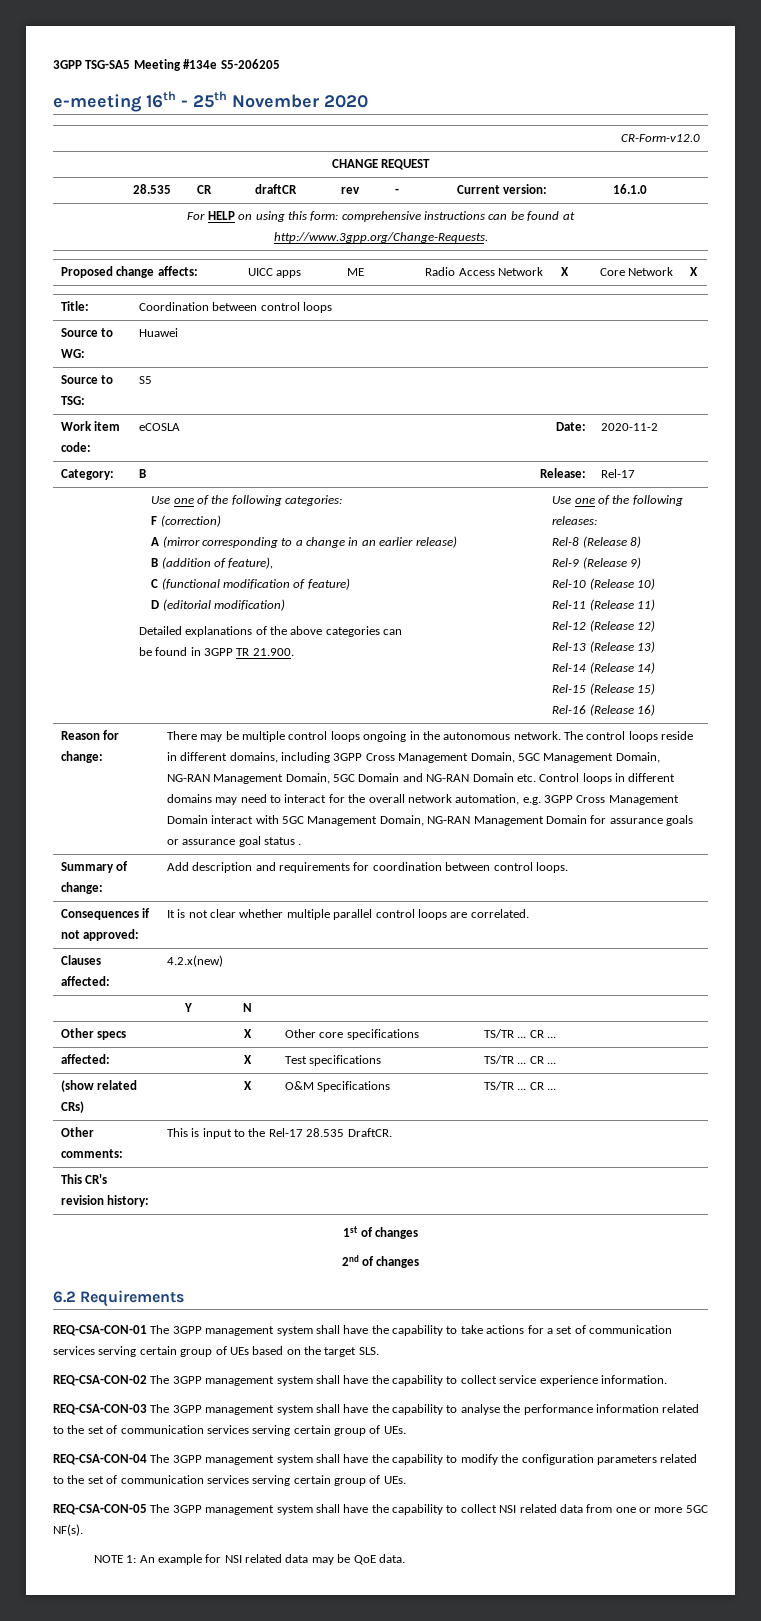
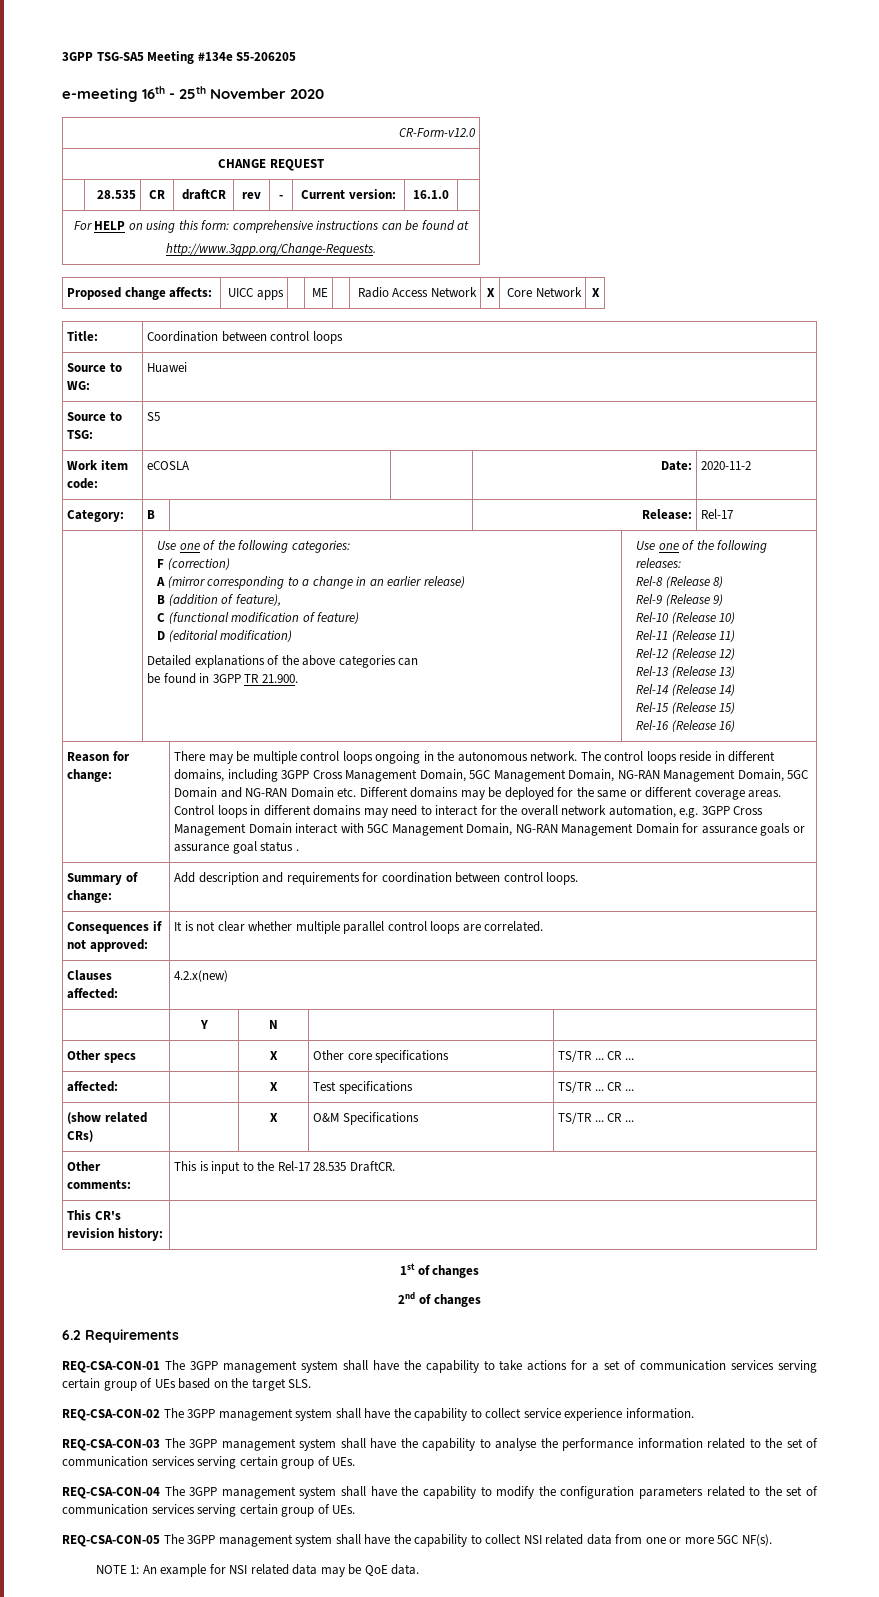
- The control loops reside in different domains, including 3GPP Cross Management Domain, 5GC Management Domain, NG-RAN Management Domain, 5GC Domain and NG-RAN Domain etc. Control loops in different domains may need to interact for the overall network automation, e.g. 3GPP Cross Management Domain interact with 5GC Management Domain, NG-RAN Management Domain for assurance goals or assurance goal status .
+ The control loops reside in different domains, including 3GPP Cross Management Domain, 5GC Management Domain, NG-RAN Management Domain, 5GC Domain and NG-RAN Domain etc. Different domains may be deployed for the same or different coverage areas. Control loops in different domains may need to interact for the overall network automation, e.g. 3GPP Cross Management Domain interact with 5GC Management Domain, NG-RAN Management Domain for assurance goals or assurance goal status .

